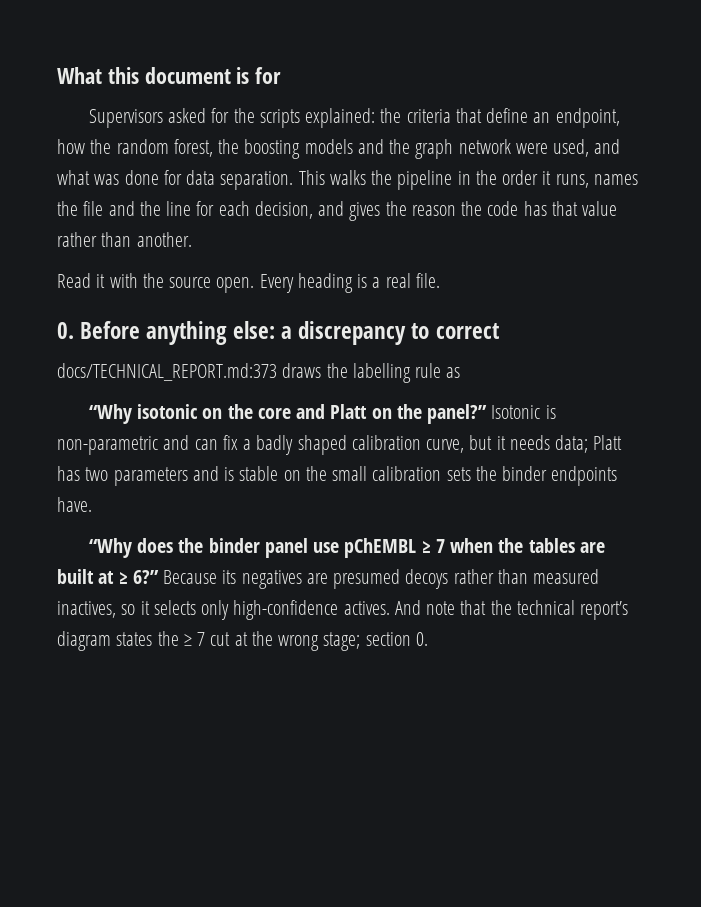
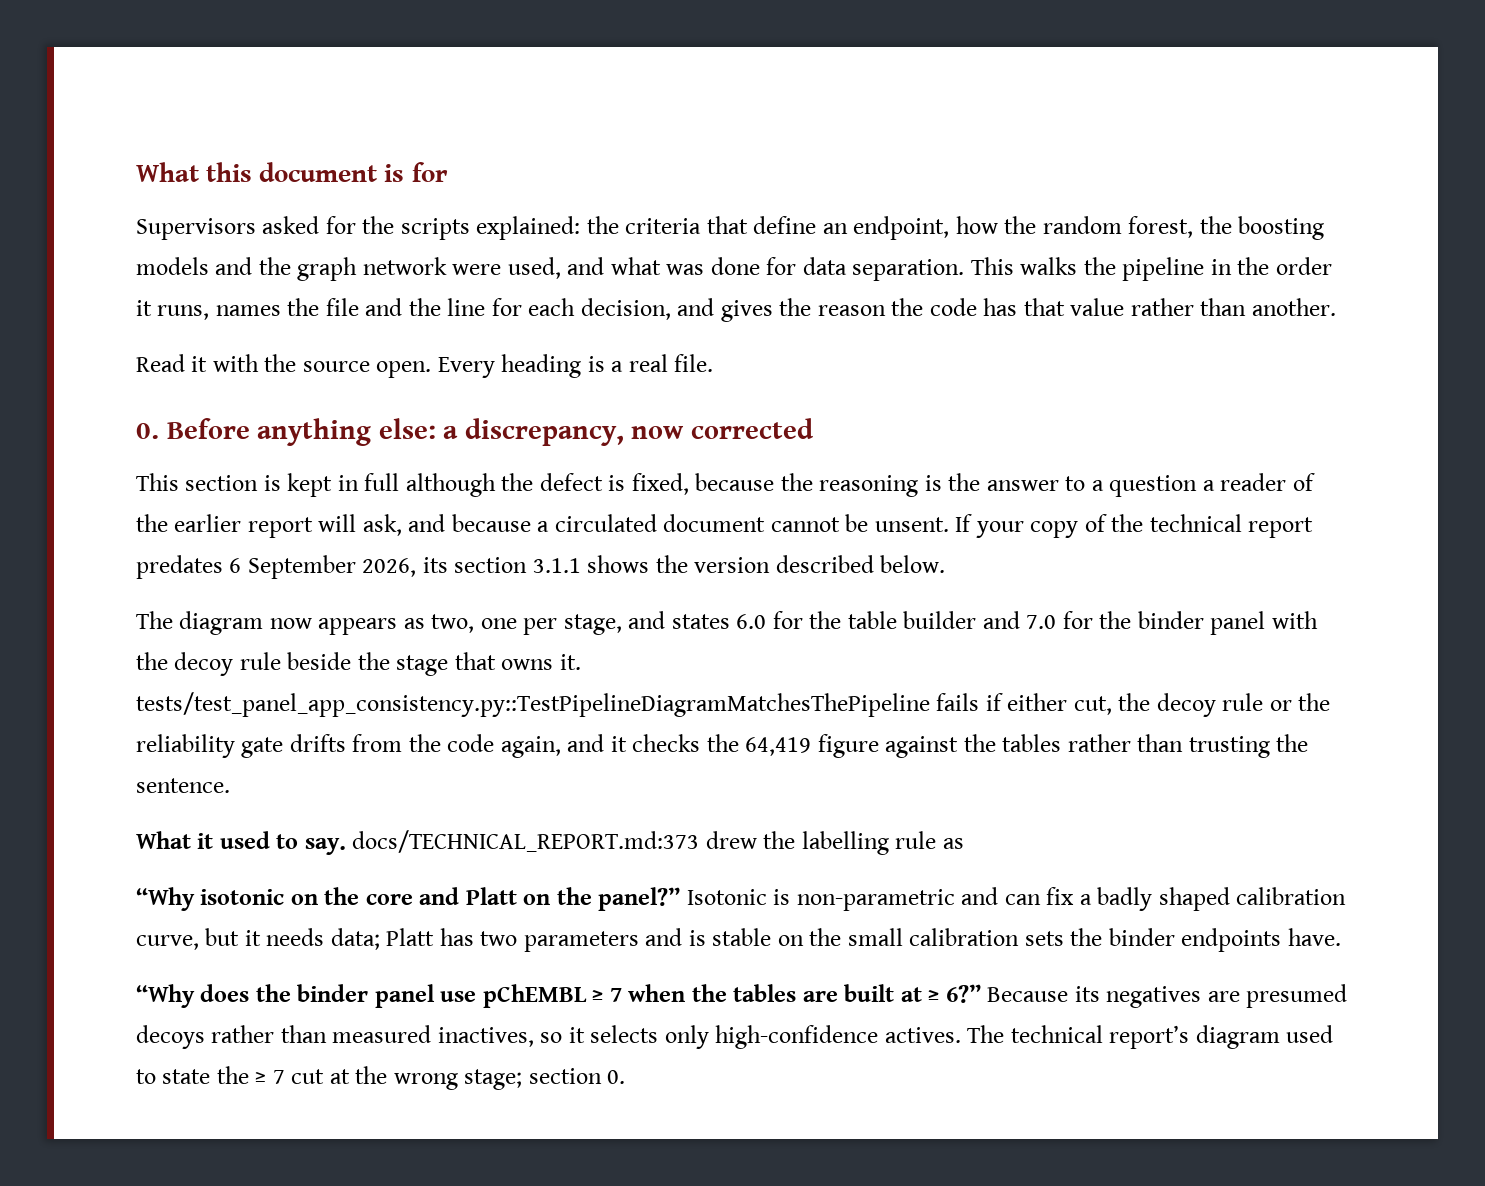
- 0. Before anything else: a discrepancy to correct
- docs/TECHNICAL_REPORT.md:373 draws the labelling rule as
+ 0. Before anything else: a discrepancy, now corrected
+ This section is kept in full although the defect is fixed, because the reasoning is the answer to a question a reader of the earlier report will ask, and because a circulated document cannot be unsent. If your copy of the technical report predates 6 September 2026, its section 3.1.1 shows the version described below.
+ The diagram now appears as two, one per stage, and states 6.0 for the table builder and 7.0 for the binder panel with the decoy rule beside the stage that owns it. tests/test_panel_app_consistency.py::TestPipelineDiagramMatchesThePipeline fails if either cut, the decoy rule or the reliability gate drifts from the code again, and it checks the 64,419 figure against the tables rather than trusting the sentence.
+ What it used to say. docs/TECHNICAL_REPORT.md:373 drew the labelling rule as
- And note that the technical report’s diagram states the ≥ 7 cut at the wrong stage; section 0.
+ The technical report’s diagram used to state the ≥ 7 cut at the wrong stage; section 0.

